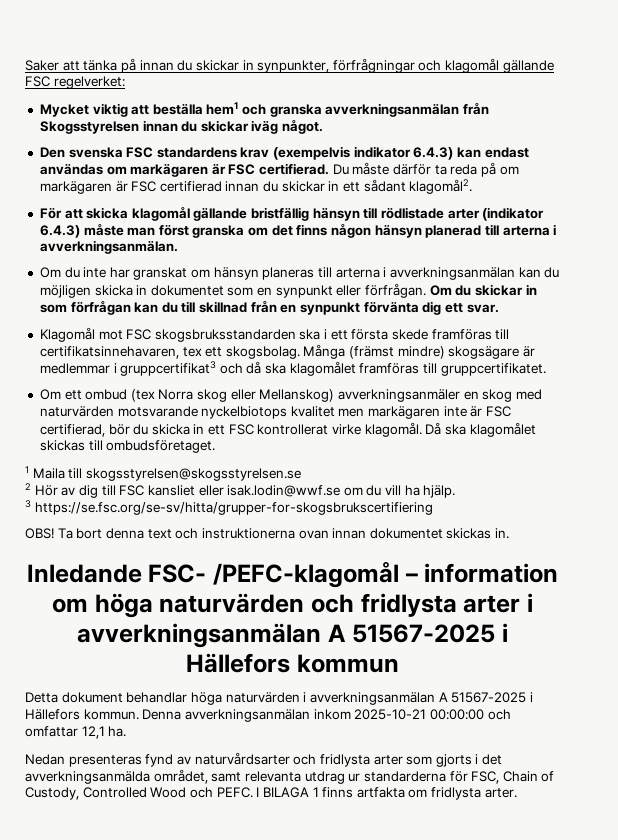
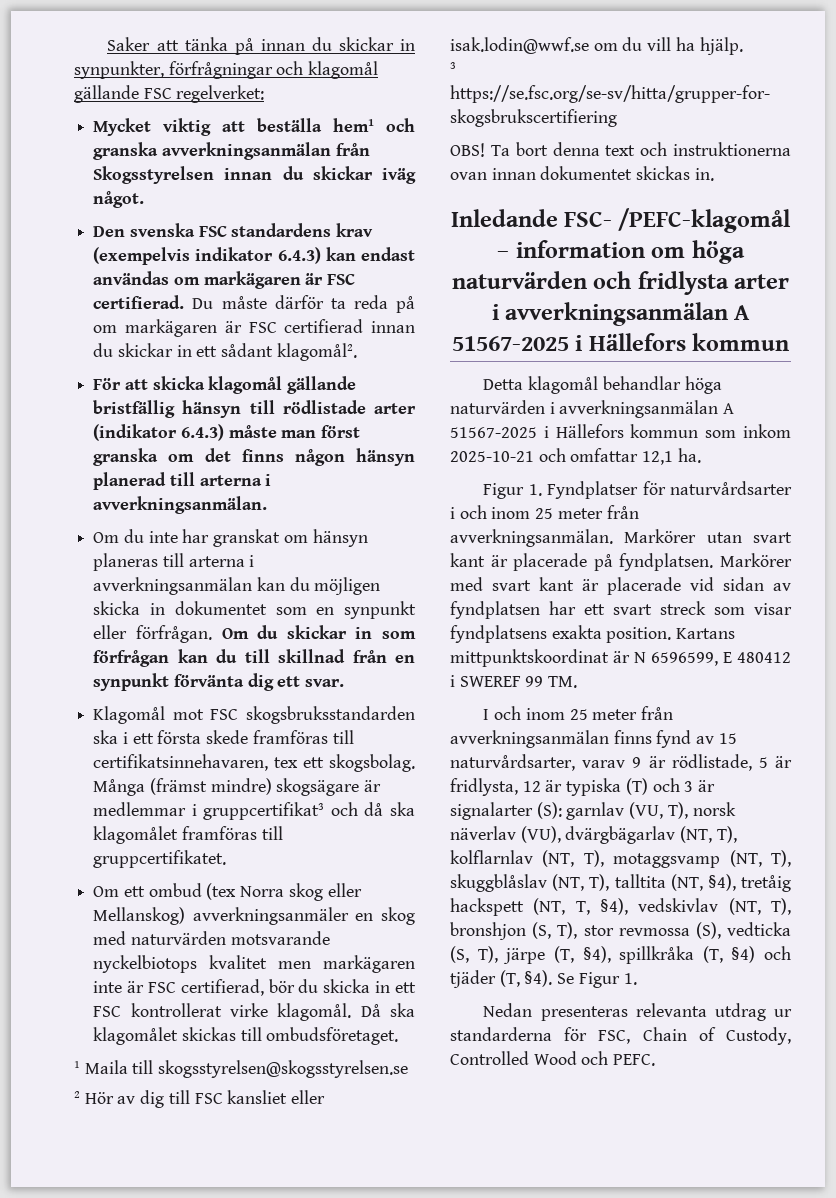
- Detta dokument behandlar höga naturvärden i avverkningsanmälan A 51567-2025 i Hällefors kommun. Denna avverkningsanmälan inkom 2025-10-21 00:00:00 och omfattar 12,1 ha.
+ Detta klagomål behandlar höga naturvärden i avverkningsanmälan A 51567-2025 i Hällefors kommun som inkom 2025-10-21 och omfattar 12,1 ha.
- Nedan presenteras fynd av naturvårdsarter och fridlysta arter som gjorts i det avverkningsanmälda området, samt relevanta utdrag ur standarderna för FSC, Chain of Custody, Controlled Wood och PEFC. I BILAGA 1 finns artfakta om fridlysta arter.
+ Figur 1. Fyndplatser för naturvårdsarter i och inom 25 meter från avverkningsanmälan. Markörer utan svart kant är placerade på fyndplatsen. Markörer med svart kant är placerade vid sidan av fyndplatsen har ett svart streck som visar fyndplatsens exakta position. Kartans mittpunktskoordinat är N 6596599, E 480412 i SWEREF 99 TM.
+ I och inom 25 meter från avverkningsanmälan finns fynd av 15 naturvårdsarter, varav 9 är rödlistade, 5 är fridlysta, 12 är typiska (T) och 3 är signalarter (S): garnlav (VU, T), norsk näverlav (VU), dvärgbägarlav (NT, T), kolflarnlav (NT, T), motaggsvamp (NT, T), skuggblåslav (NT, T), talltita (NT, §4), tretåig hackspett (NT, T, §4), vedskivlav (NT, T), bronshjon (S, T), stor revmossa (S), vedticka (S, T), järpe (T, §4), spillkråka (T, §4) och tjäder (T, §4). Se Figur 1.
+ Nedan presenteras relevanta utdrag ur standarderna för FSC, Chain of Custody, Controlled Wood och PEFC.

